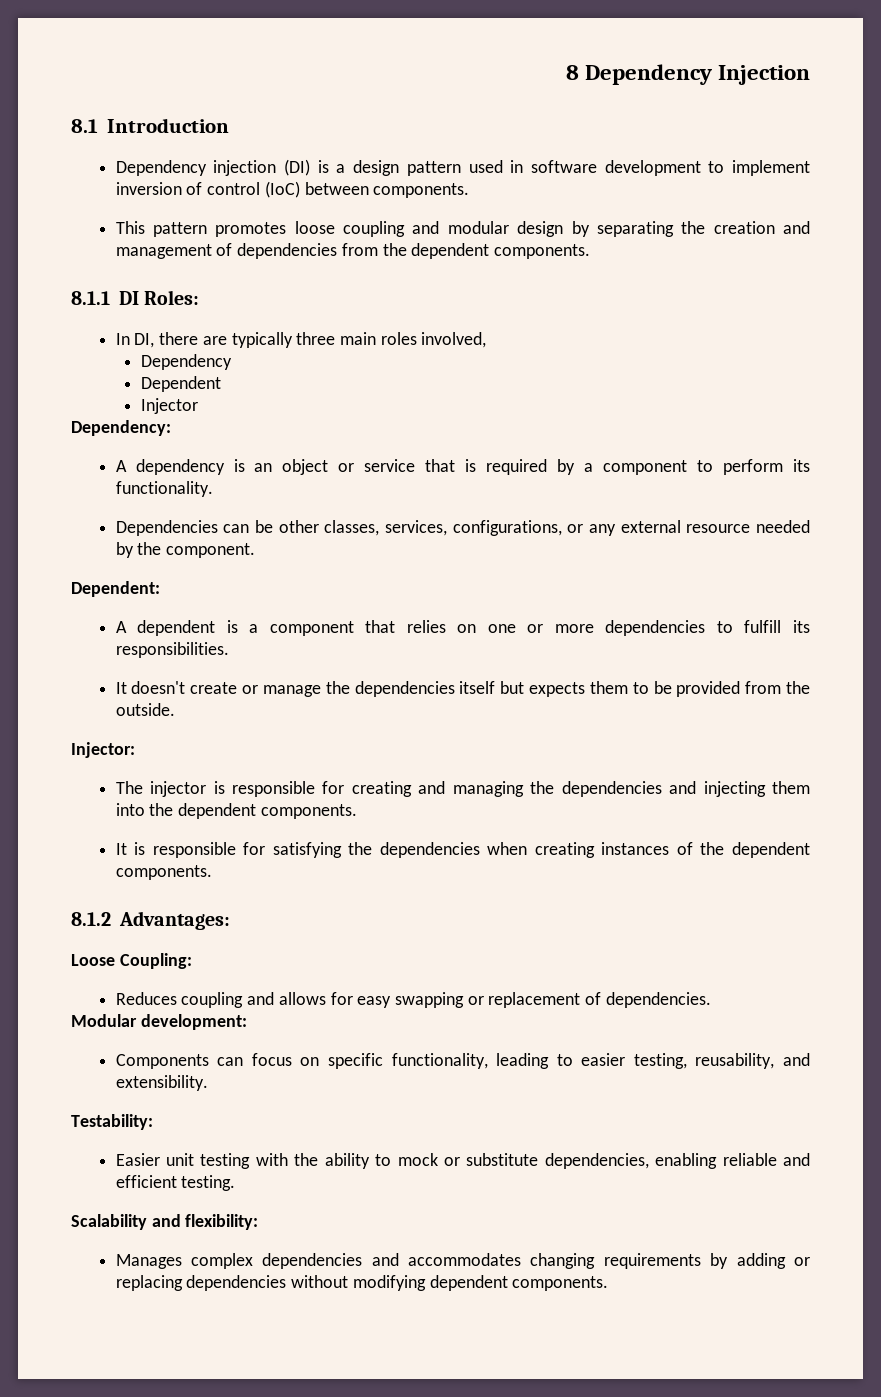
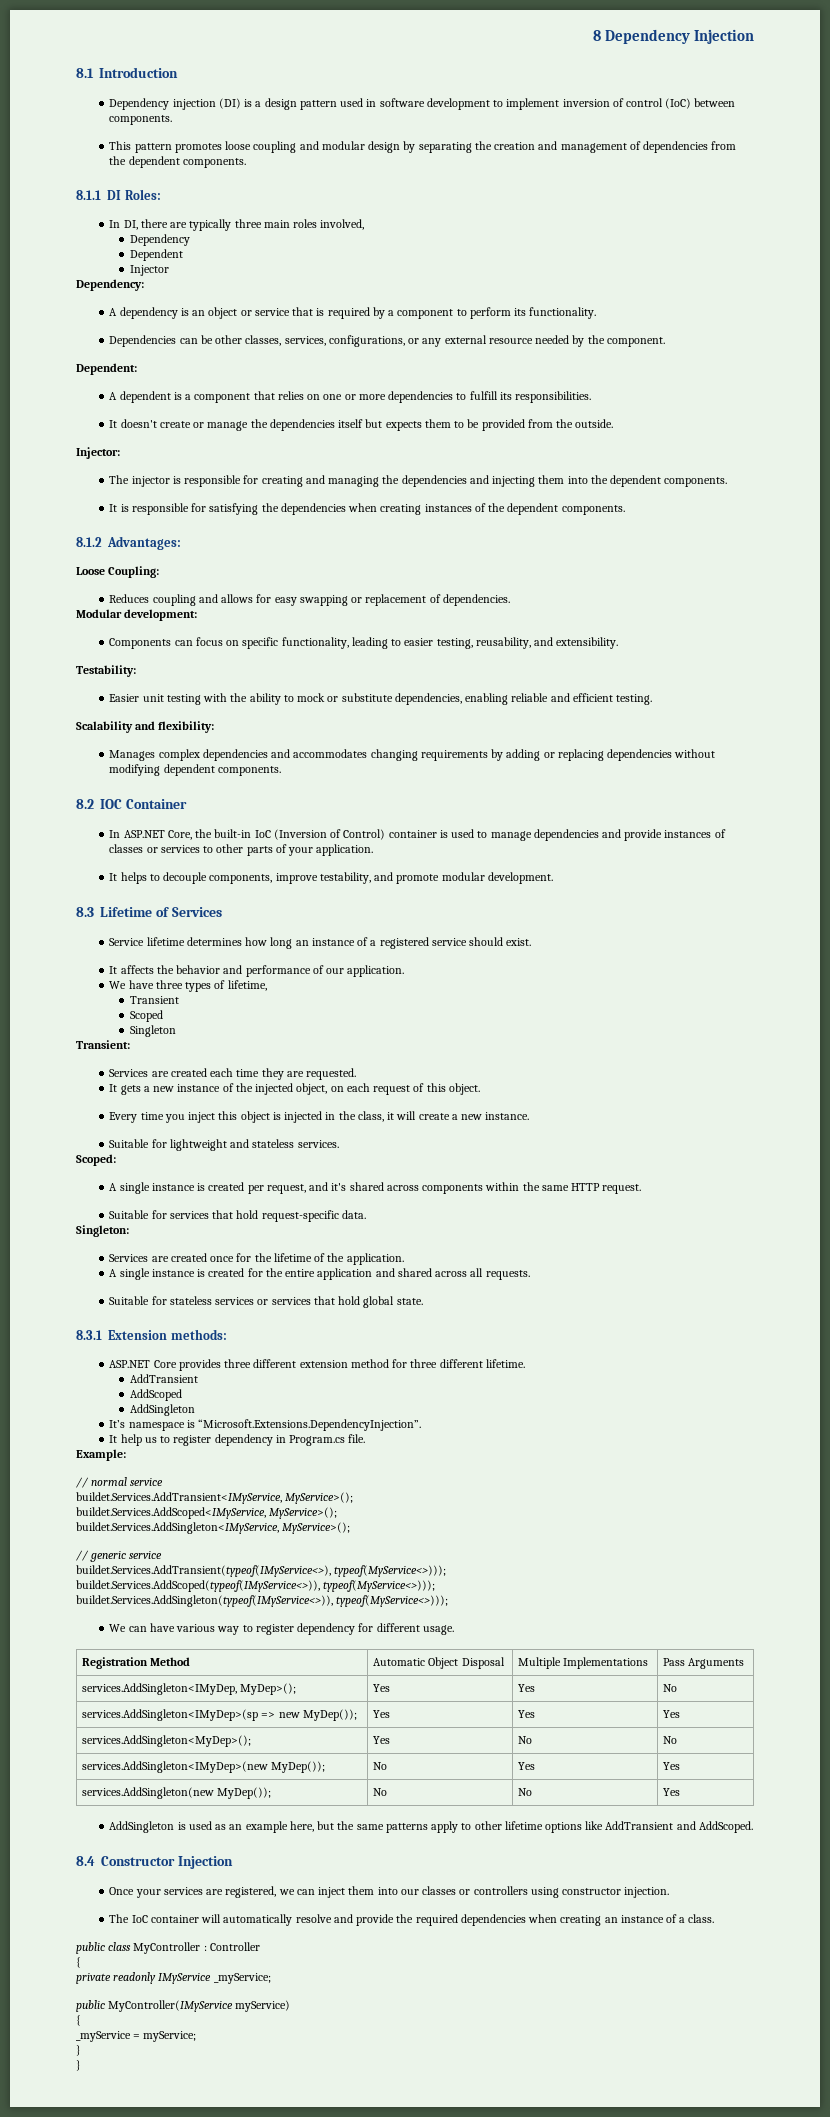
+ 8.2 IOC Container
+ In ASP.NET Core, the built-in IoC (Inversion of Control) container is used to manage dependencies and provide instances of classes or services to other parts of your application.
+ It helps to decouple components, improve testability, and promote modular development.
+ 8.3 Lifetime of Services
+ Service lifetime determines how long an instance of a registered service should exist.
+ It affects the behavior and performance of our application.
+ We have three types of lifetime,
+ Transient
+ Scoped
+ Singleton
+ Transient:
+ Services are created each time they are requested.
+ It gets a new instance of the injected object, on each request of this object.
+ Every time you inject this object is injected in the class, it will create a new instance.
+ Suitable for lightweight and stateless services.
+ Scoped:
+ A single instance is created per request, and it's shared across components within the same HTTP request.
+ Suitable for services that hold request-specific data.
+ Singleton:
+ Services are created once for the lifetime of the application.
+ A single instance is created for the entire application and shared across all requests.
+ Suitable for stateless services or services that hold global state.
+ 8.3.1 Extension methods:
+ ASP.NET Core provides three different extension method for three different lifetime.
+ AddTransient
+ AddScoped
+ AddSingleton
+ It’s namespace is “Microsoft.Extensions.DependencyInjection”.
+ It help us to register dependency in Program.cs file.
+ Example:
+ // normal service
+ buildet.Services.AddTransient<IMyService, MyService>();
+ buildet.Services.AddScoped<IMyService, MyService>();
+ buildet.Services.AddSingleton<IMyService, MyService>();
+ // generic service
+ buildet.Services.AddTransient(typeof(IMyService<>), typeof(MyService<>)));
+ buildet.Services.AddScoped(typeof(IMyService<>)), typeof(MyService<>)));
+ buildet.Services.AddSingleton(typeof(IMyService<>)), typeof(MyService<>)));
+ We can have various way to register dependency for different usage.
+ Registration Method | Automatic Object Disposal | Multiple Implementations | Pass Arguments
+ services.AddSingleton<IMyDep, MyDep>(); | Yes | Yes | No
+ services.AddSingleton<IMyDep>(sp => new MyDep()); | Yes | Yes | Yes
+ services.AddSingleton<MyDep>(); | Yes | No | No
+ services.AddSingleton<IMyDep>(new MyDep()); | No | Yes | Yes
+ services.AddSingleton(new MyDep()); | No | No | Yes
+ AddSingleton is used as an example here, but the same patterns apply to other lifetime options like AddTransient and AddScoped.
+ 8.4 Constructor Injection
+ Once your services are registered, we can inject them into our classes or controllers using constructor injection.
+ The IoC container will automatically resolve and provide the required dependencies when creating an instance of a class.
+ public class MyController : Controller
+ {
+ private readonly IMyService _myService;
+ public MyController(IMyService myService)
+ {
+ _myService = myService;
+ }
+ }

